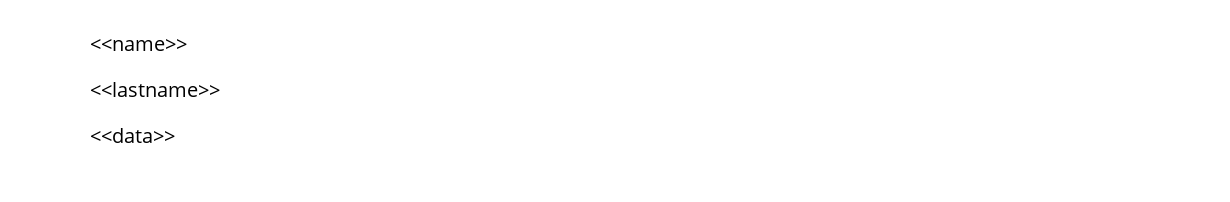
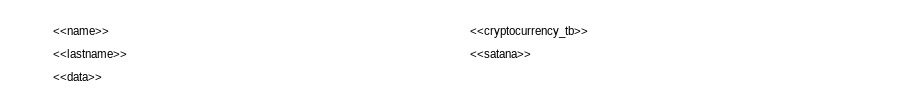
+ <<cryptocurrency_tb>>
+ <<satana>>

